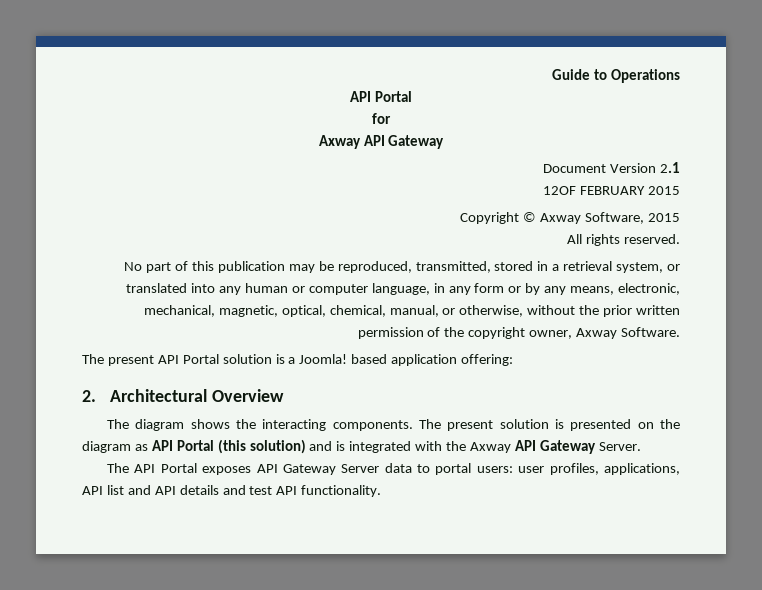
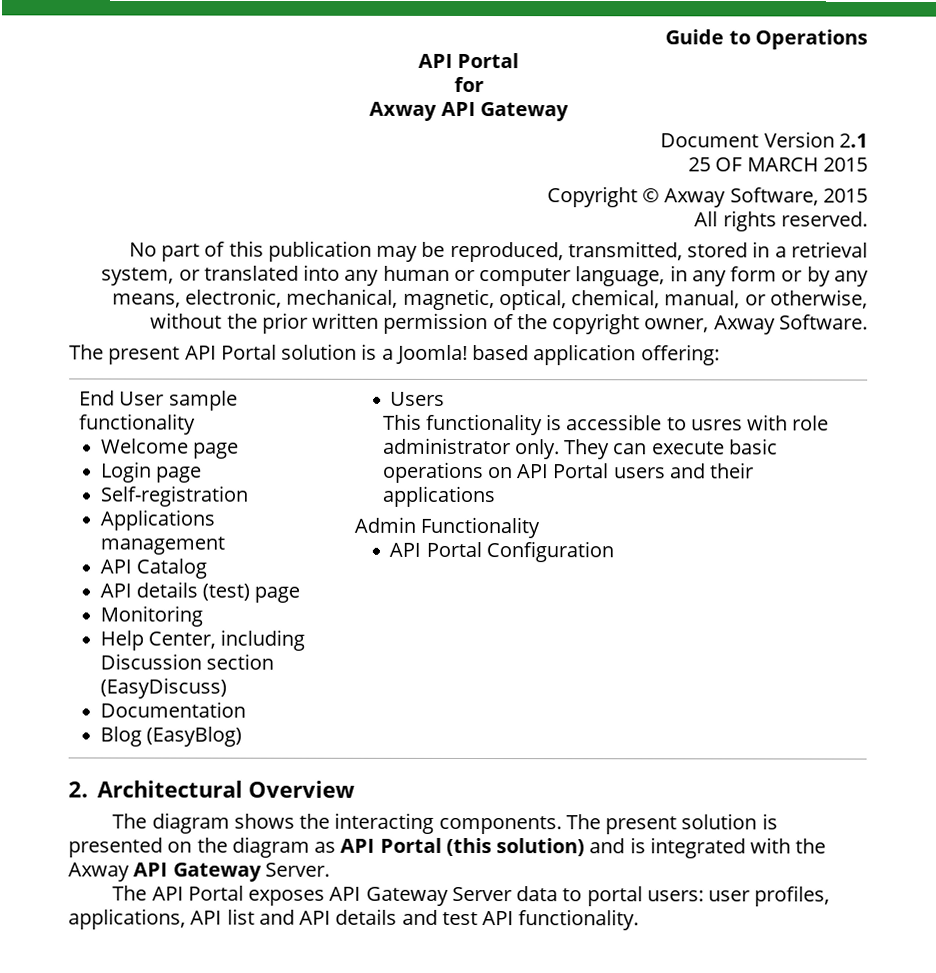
- 12OF FEBRUARY 2015
+ 25 OF MARCH 2015
+ End User sample functionality
+ Welcome page
+ Login page
+ Self-registration
+ Applications management
+ API Catalog
+ API details (test) page
+ Monitoring
+ Help Center, including Discussion section (EasyDiscuss)
+ Documentation
+ Blog (EasyBlog) | Users
+ This functionality is accessible to usres with role administrator only. They can execute basic operations on API Portal users and their applications
+ Admin Functionality
+ API Portal Configuration

